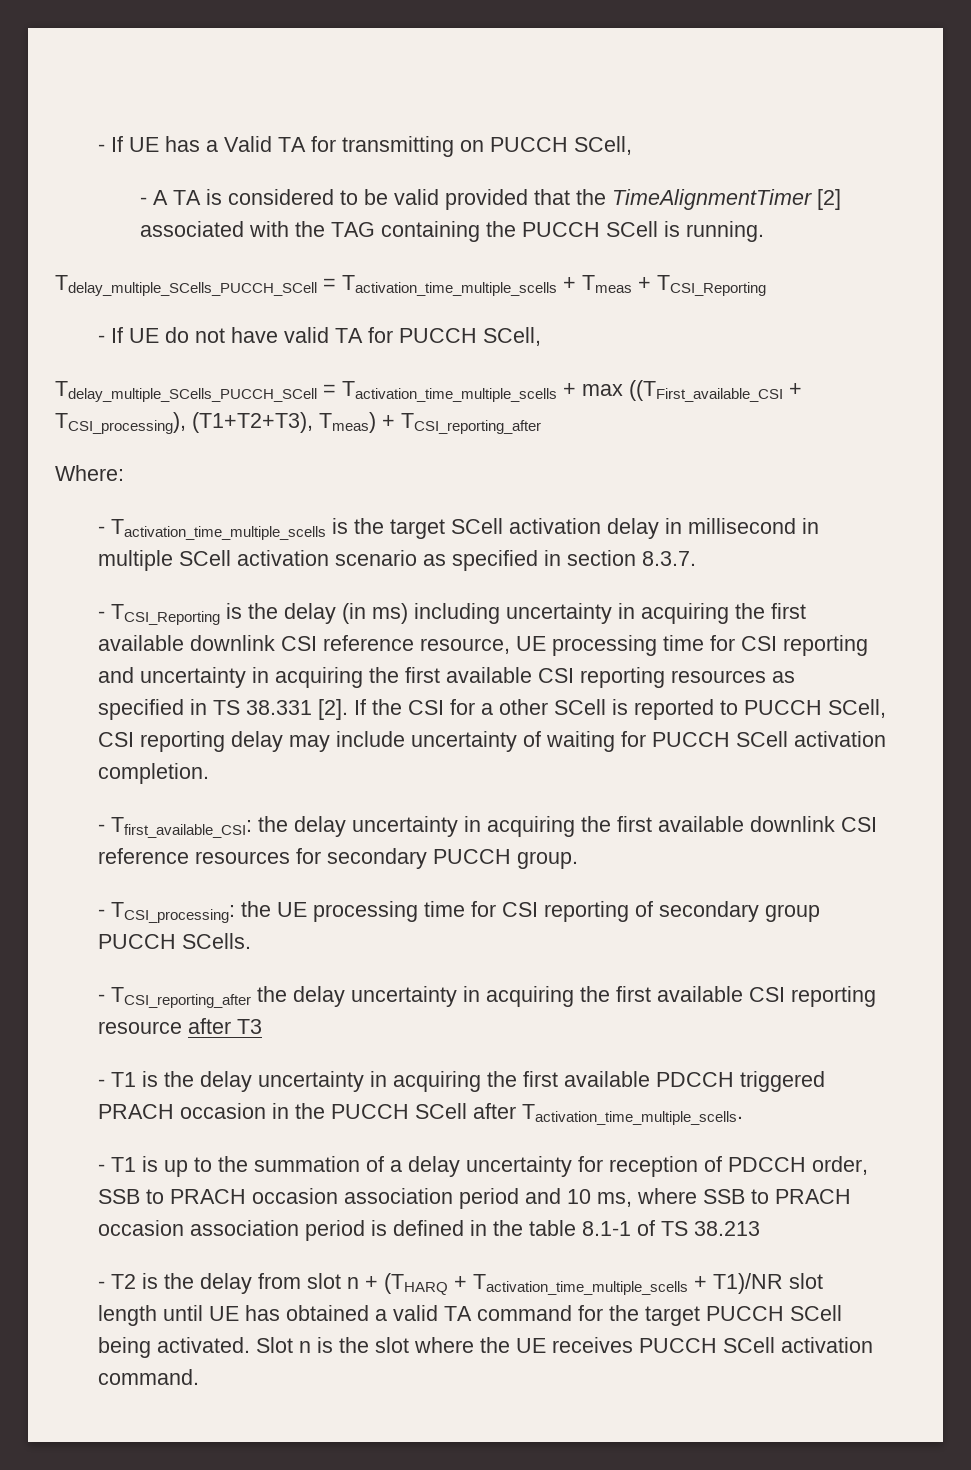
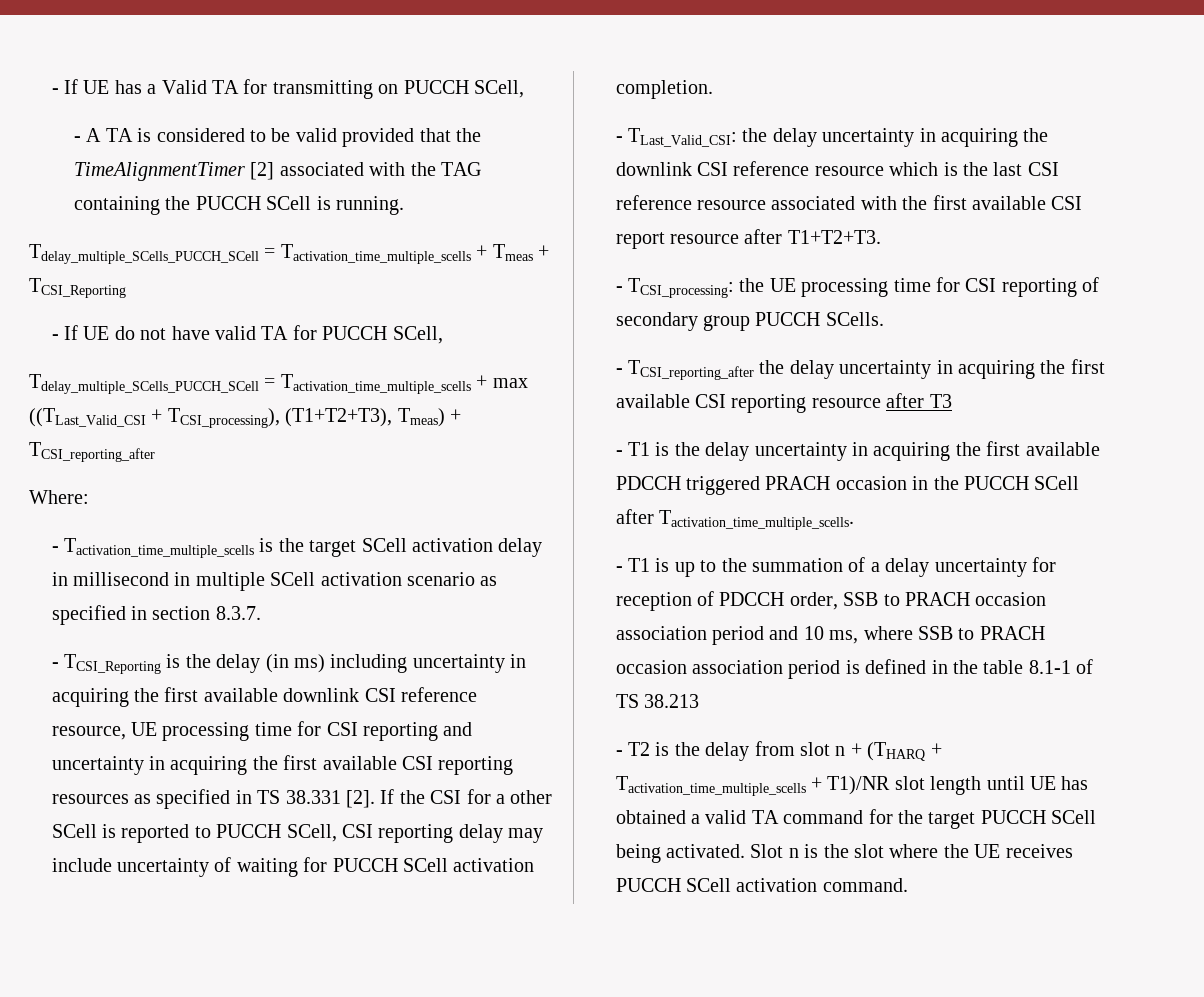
- Tdelay_multiple_SCells_PUCCH_SCell = Tactivation_time_multiple_scells + max ((TFirst_available_CSI + TCSI_processing), (T1+T2+T3), Tmeas) + TCSI_reporting_after
+ Tdelay_multiple_SCells_PUCCH_SCell = Tactivation_time_multiple_scells + max ((TLast_Valid_CSI + TCSI_processing), (T1+T2+T3), Tmeas) + TCSI_reporting_after
- - Tfirst_available_CSI: the delay uncertainty in acquiring the first available downlink CSI reference resources for secondary PUCCH group.
+ - TLast_Valid_CSI: the delay uncertainty in acquiring the downlink CSI reference resource which is the last CSI reference resource associated with the first available CSI report resource after T1+T2+T3.

